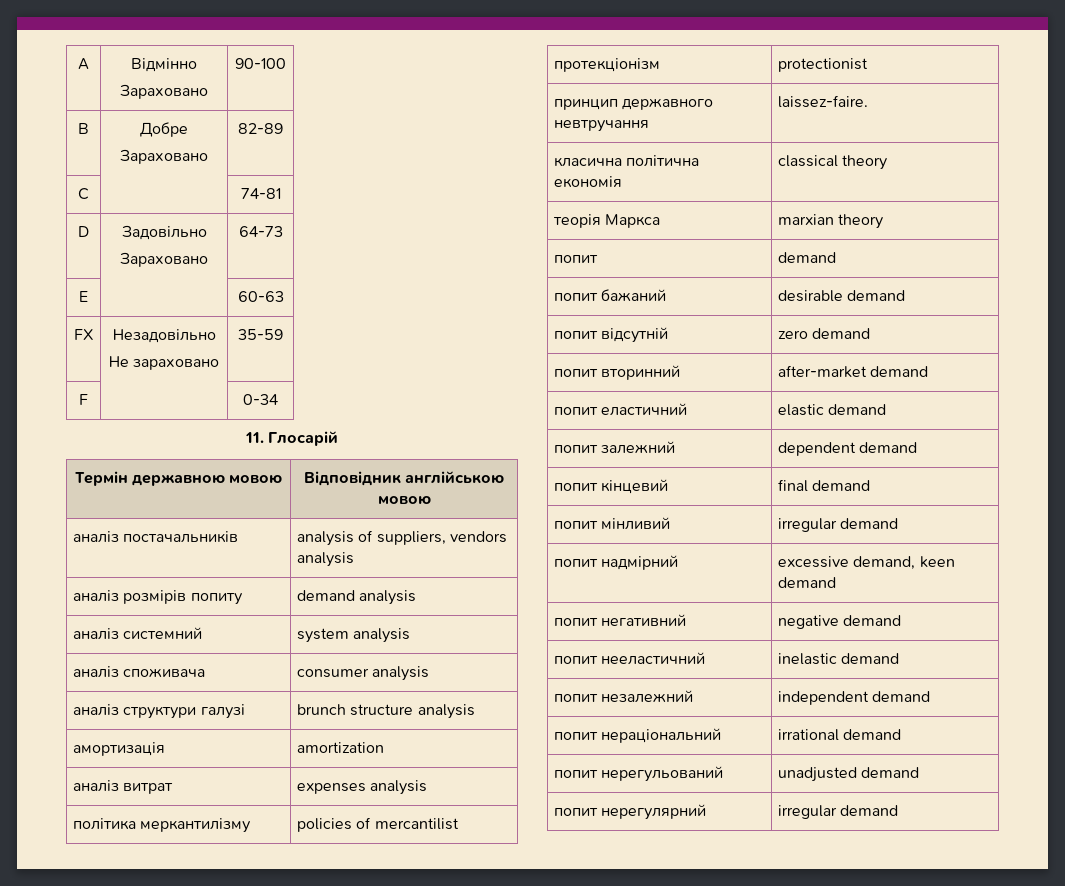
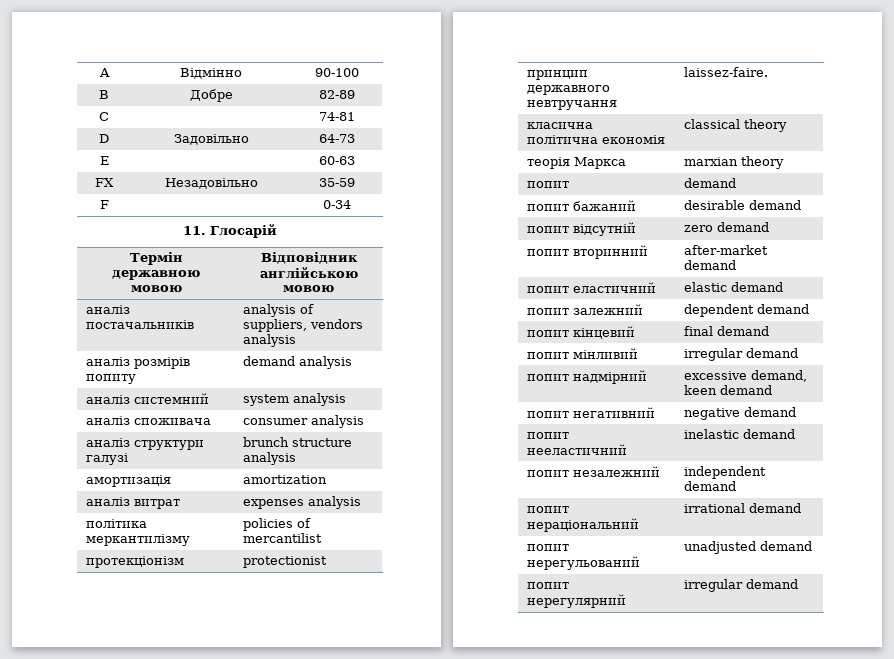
- A | Відмінно
- Зараховано | 90-100
+ A | Відмінно | 90-100
- B | Добре
- Зараховано | 82-89
+ B | Добре | 82-89
- D | Задовільно
- Зараховано | 64-73
+ D | Задовільно | 64-73
- FX | Незадовільно
- Не зараховано | 35-59
+ FX | Незадовільно | 35-59

